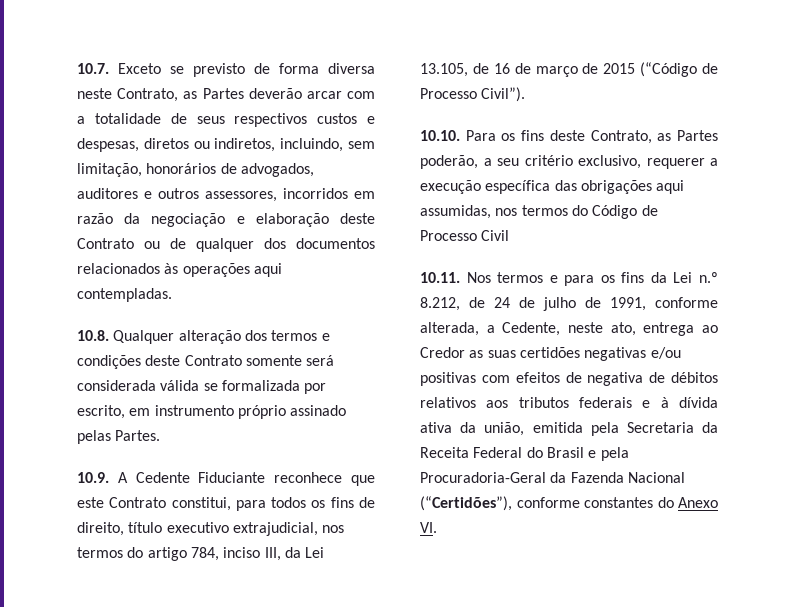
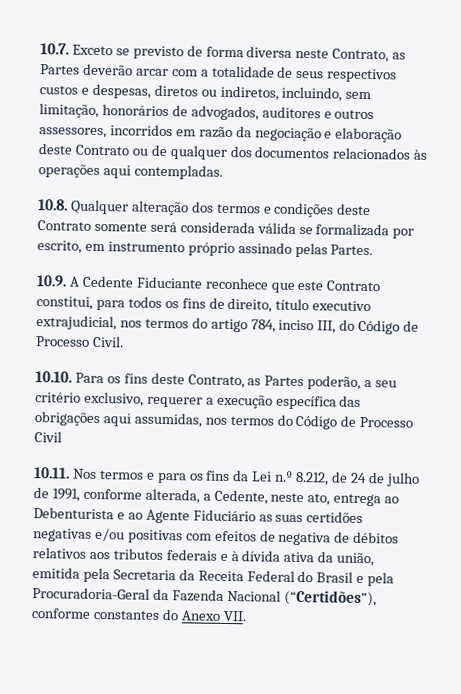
- 10.9. A Cedente Fiduciante reconhece que este Contrato constitui, para todos os fins de direito, título executivo extrajudicial, nos termos do artigo 784, inciso III, da Lei 13.105, de 16 de março de 2015 (“Código de Processo Civil”).
+ 10.9. A Cedente Fiduciante reconhece que este Contrato constitui, para todos os fins de direito, título executivo extrajudicial, nos termos do artigo 784, inciso III, do Código de Processo Civil.
- 10.11. Nos termos e para os fins da Lei n.º 8.212, de 24 de julho de 1991, conforme alterada, a Cedente, neste ato, entrega ao Credor as suas certidões negativas e/ou positivas com efeitos de negativa de débitos relativos aos tributos federais e à dívida ativa da união, emitida pela Secretaria da Receita Federal do Brasil e pela Procuradoria-Geral da Fazenda Nacional (“Certidões”), conforme constantes do Anexo VI.
+ 10.11. Nos termos e para os fins da Lei n.º 8.212, de 24 de julho de 1991, conforme alterada, a Cedente, neste ato, entrega ao Debenturista e ao Agente Fiduciário as suas certidões negativas e/ou positivas com efeitos de negativa de débitos relativos aos tributos federais e à dívida ativa da união, emitida pela Secretaria da Receita Federal do Brasil e pela Procuradoria-Geral da Fazenda Nacional (“Certidões”), conforme constantes do Anexo VII.

